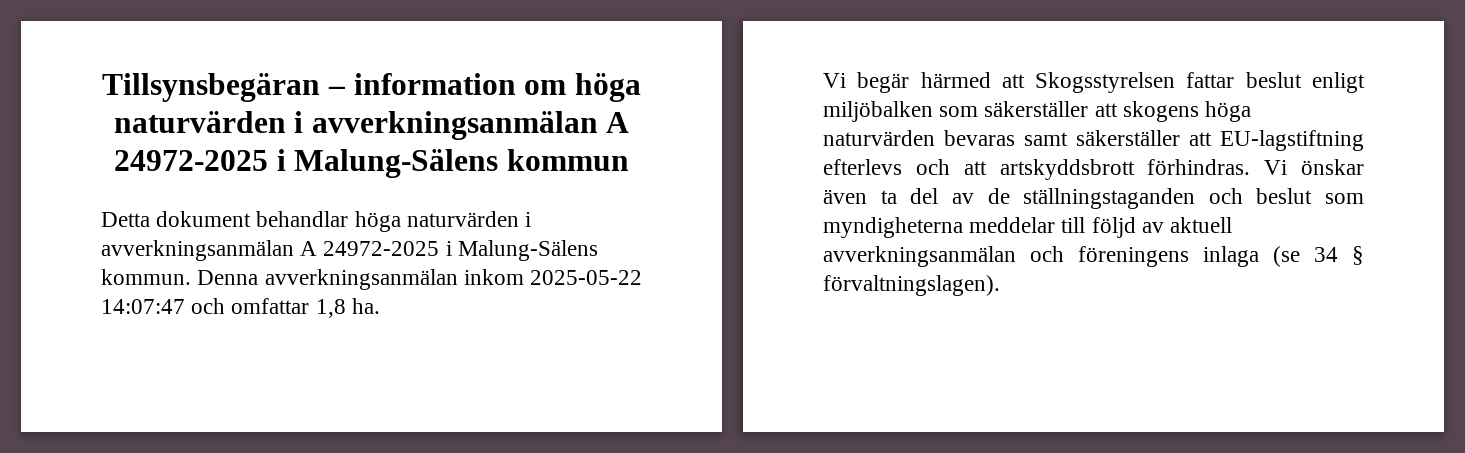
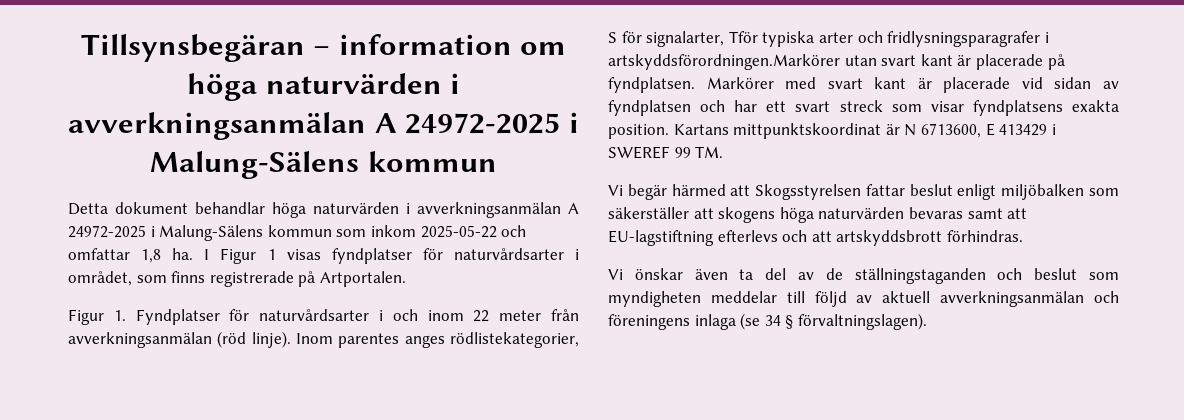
- Detta dokument behandlar höga naturvärden i avverkningsanmälan A 24972-2025 i Malung-Sälens kommun. Denna avverkningsanmälan inkom 2025-05-22 14:07:47 och omfattar 1,8 ha.
+ Detta dokument behandlar höga naturvärden i avverkningsanmälan A 24972-2025 i Malung-Sälens kommun som inkom 2025-05-22 och omfattar 1,8 ha. I Figur 1 visas fyndplatser för naturvårdsarter i området, som finns registrerade på Artportalen.
+ Figur 1. Fyndplatser för naturvårdsarter i och inom 22 meter från avverkningsanmälan (röd linje). Inom parentes anges rödlistekategorier, S för signalarter, Tför typiska arter och fridlysningsparagrafer i artskyddsförordningen.Markörer utan svart kant är placerade på fyndplatsen. Markörer med svart kant är placerade vid sidan av fyndplatsen och har ett svart streck som visar fyndplatsens exakta position. Kartans mittpunktskoordinat är N 6713600, E 413429 i SWEREF 99 TM.
- Vi begär härmed att Skogsstyrelsen fattar beslut enligt miljöbalken som säkerställer att skogens höga naturvärden bevaras samt säkerställer att EU-lagstiftning efterlevs och att artskyddsbrott förhindras. Vi önskar även ta del av de ställningstaganden och beslut som myndigheterna meddelar till följd av aktuell avverkningsanmälan och föreningens inlaga (se 34 § förvaltningslagen).
+ Vi begär härmed att Skogsstyrelsen fattar beslut enligt miljöbalken som säkerställer att skogens höga naturvärden bevaras samt att EU-lagstiftning efterlevs och att artskyddsbrott förhindras.
+ Vi önskar även ta del av de ställningstaganden och beslut som myndigheten meddelar till följd av aktuell avverkningsanmälan och föreningens inlaga (se 34 § förvaltningslagen).

